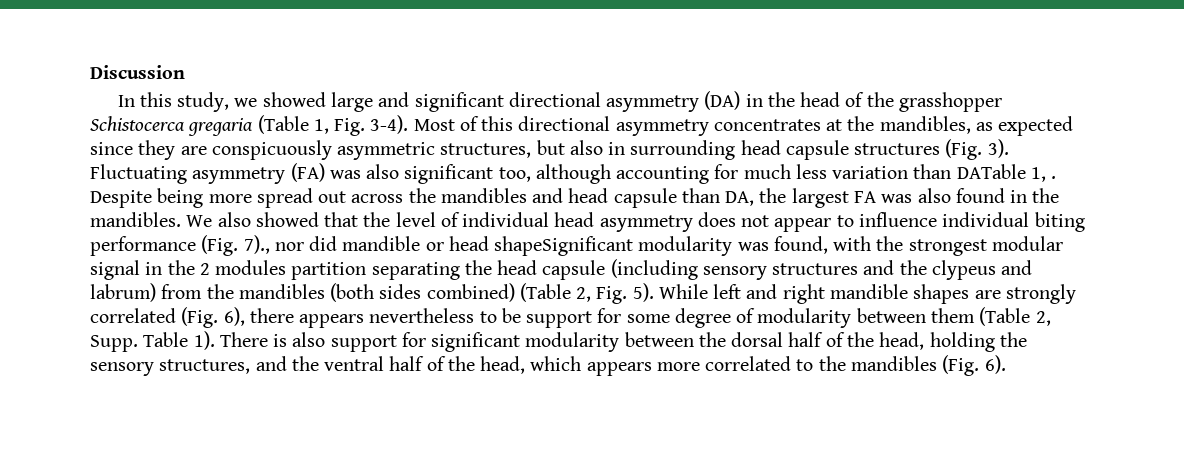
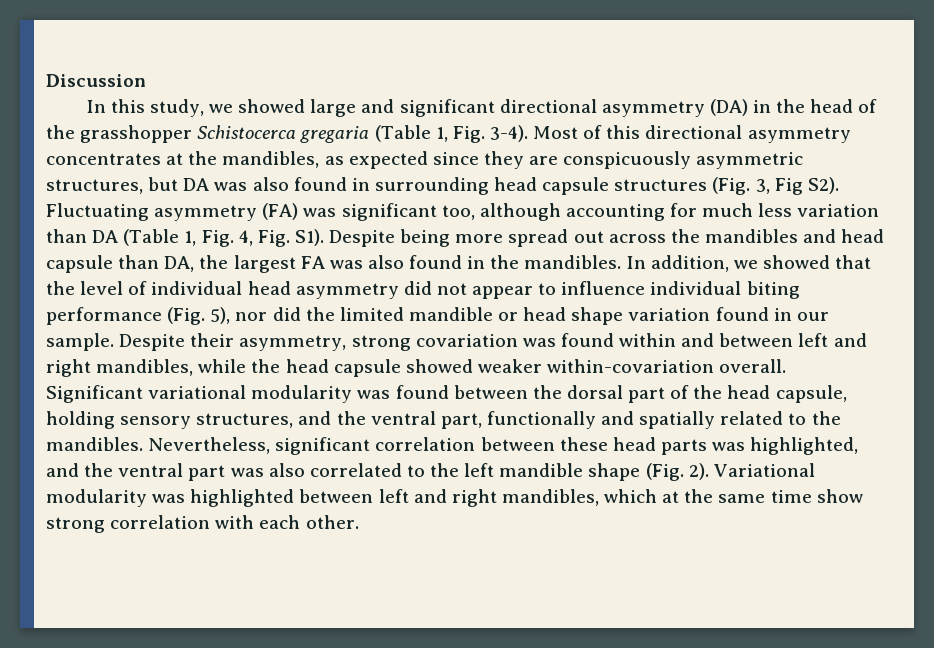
- Most of this directional asymmetry concentrates at the mandibles, as expected since they are conspicuously asymmetric structures, but also in surrounding head capsule structures (Fig. 3). Fluctuating asymmetry (FA) was also significant too, although accounting for much less variation than DATable 1, . Despite being more spread out across the mandibles and head capsule than DA, the largest FA was also found in the mandibles.
+ Most of this directional asymmetry concentrates at the mandibles, as expected since they are conspicuously asymmetric structures, but DA was also found in surrounding head capsule structures (Fig. 3, Fig S2). Fluctuating asymmetry (FA) was significant too, although accounting for much less variation than DA (Table 1, Fig. 4, Fig. S1). Despite being more spread out across the mandibles and head capsule than DA, the largest FA was also found in the mandibles.
- We also showed that the level of individual head asymmetry does not appear to influence individual biting performance (Fig. 7)., nor did mandible or head shapeSignificant modularity was found, with the strongest modular signal in the 2 modules partition separating the head capsule (including sensory structures and the clypeus and labrum) from the mandibles (both sides combined) (Table 2, Fig. 5). While left and right mandible shapes are strongly correlated (Fig. 6), there appears nevertheless to be support for some degree of modularity between them (Table 2, Supp. Table 1). There is also support for significant modularity between the dorsal half of the head, holding the sensory structures, and the ventral half of the head, which appears more correlated to the mandibles (Fig. 6).
+ In addition, we showed that the level of individual head asymmetry did not appear to influence individual biting performance (Fig. 5), nor did the limited mandible or head shape variation found in our sample. Despite their asymmetry, strong covariation was found within and between left and right mandibles, while the head capsule showed weaker within-covariation overall. Significant variational modularity was found between the dorsal part of the head capsule, holding sensory structures, and the ventral part, functionally and spatially related to the mandibles. Nevertheless, significant correlation between these head parts was highlighted, and the ventral part was also correlated to the left mandible shape (Fig. 2). Variational modularity was highlighted between left and right mandibles, which at the same time show strong correlation with each other.

